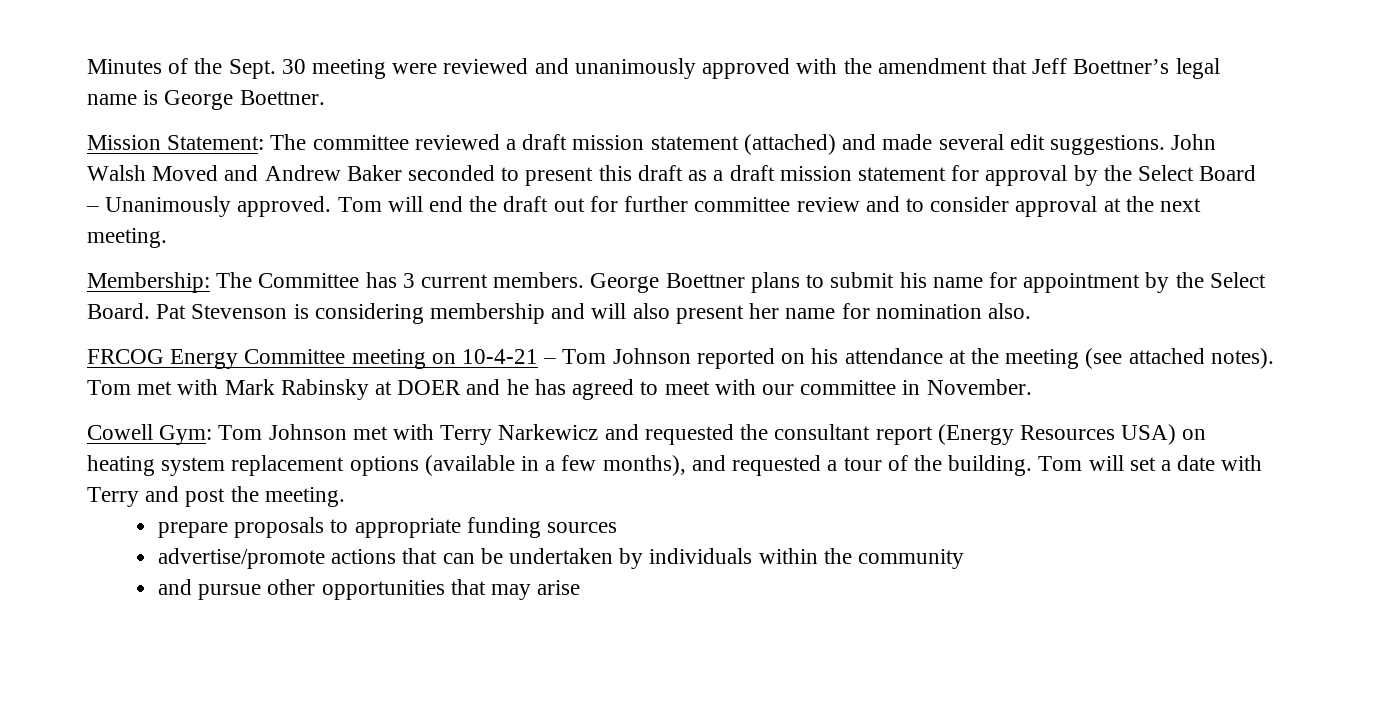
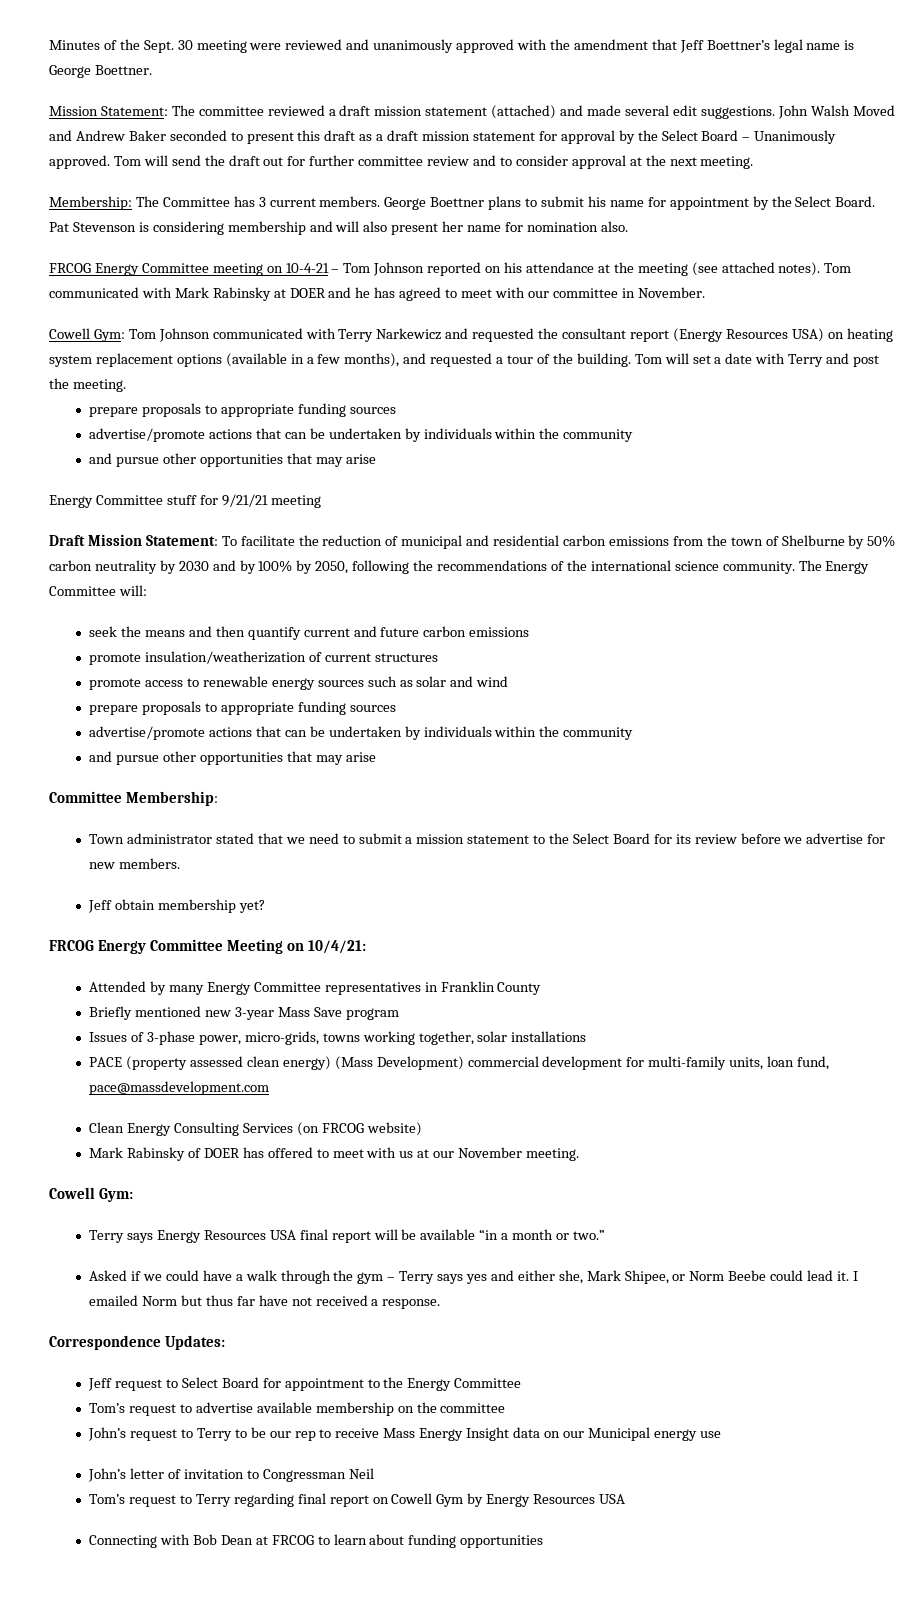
- Tom will end the draft out for further committee review and to consider approval at the next meeting.
+ Tom will send the draft out for further committee review and to consider approval at the next meeting.
- Tom met with Mark Rabinsky at DOER and he has agreed to meet with our committee in November.
+ Tom communicated with Mark Rabinsky at DOER and he has agreed to meet with our committee in November.
- Cowell Gym: Tom Johnson met with Terry Narkewicz and requested the consultant report (Energy Resources USA) on heating system replacement options (available in a few months), and requested a tour of the building.
+ Cowell Gym: Tom Johnson communicated with Terry Narkewicz and requested the consultant report (Energy Resources USA) on heating system replacement options (available in a few months), and requested a tour of the building.
+ Energy Committee stuff for 9/21/21 meeting
+ Draft Mission Statement: To facilitate the reduction of municipal and residential carbon emissions from the town of Shelburne by 50% carbon neutrality by 2030 and by 100% by 2050, following the recommendations of the international science community. The Energy Committee will:
+ seek the means and then quantify current and future carbon emissions
+ promote insulation/weatherization of current structures
+ promote access to renewable energy sources such as solar and wind
+ prepare proposals to appropriate funding sources
+ advertise/promote actions that can be undertaken by individuals within the community
+ and pursue other opportunities that may arise
+ Committee Membership:
+ Town administrator stated that we need to submit a mission statement to the Select Board for its review before we advertise for new members.
+ Jeff obtain membership yet?
+ FRCOG Energy Committee Meeting on 10/4/21:
+ Attended by many Energy Committee representatives in Franklin County
+ Briefly mentioned new 3-year Mass Save program
+ Issues of 3-phase power, micro-grids, towns working together, solar installations
+ PACE (property assessed clean energy) (Mass Development) commercial development for multi-family units, loan fund, pace@massdevelopment.com
+ Clean Energy Consulting Services (on FRCOG website)
+ Mark Rabinsky of DOER has offered to meet with us at our November meeting.
+ Cowell Gym:
+ Terry says Energy Resources USA final report will be available “in a month or two.”
+ Asked if we could have a walk through the gym – Terry says yes and either she, Mark Shipee, or Norm Beebe could lead it. I emailed Norm but thus far have not received a response.
+ Correspondence Updates:
+ Jeff request to Select Board for appointment to the Energy Committee
+ Tom’s request to advertise available membership on the committee
+ John’s request to Terry to be our rep to receive Mass Energy Insight data on our Municipal energy use
+ John’s letter of invitation to Congressman Neil
+ Tom’s request to Terry regarding final report on Cowell Gym by Energy Resources USA
+ Connecting with Bob Dean at FRCOG to learn about funding opportunities

